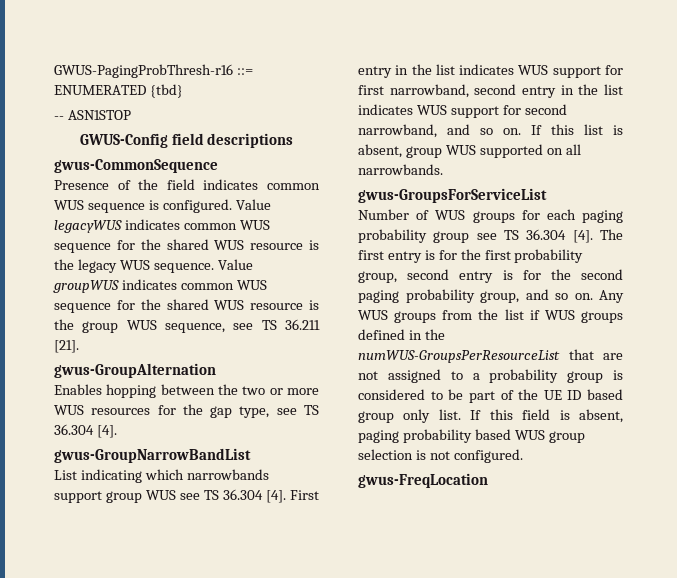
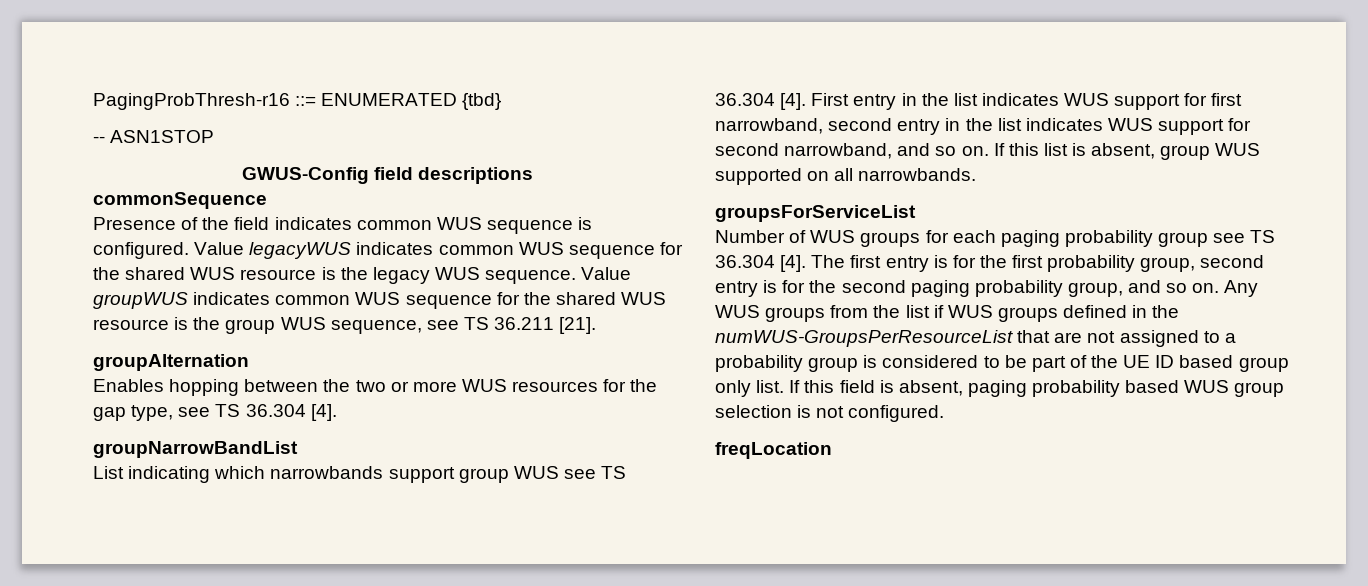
- GWUS-PagingProbThresh-r16 ::= ENUMERATED {tbd}
+ PagingProbThresh-r16 ::= ENUMERATED {tbd}
- gwus-CommonSequence
+ commonSequence
- gwus-GroupAlternation
+ groupAlternation
- gwus-GroupNarrowBandList
+ groupNarrowBandList
- gwus-GroupsForServiceList
+ groupsForServiceList
- gwus-FreqLocation
+ freqLocation

